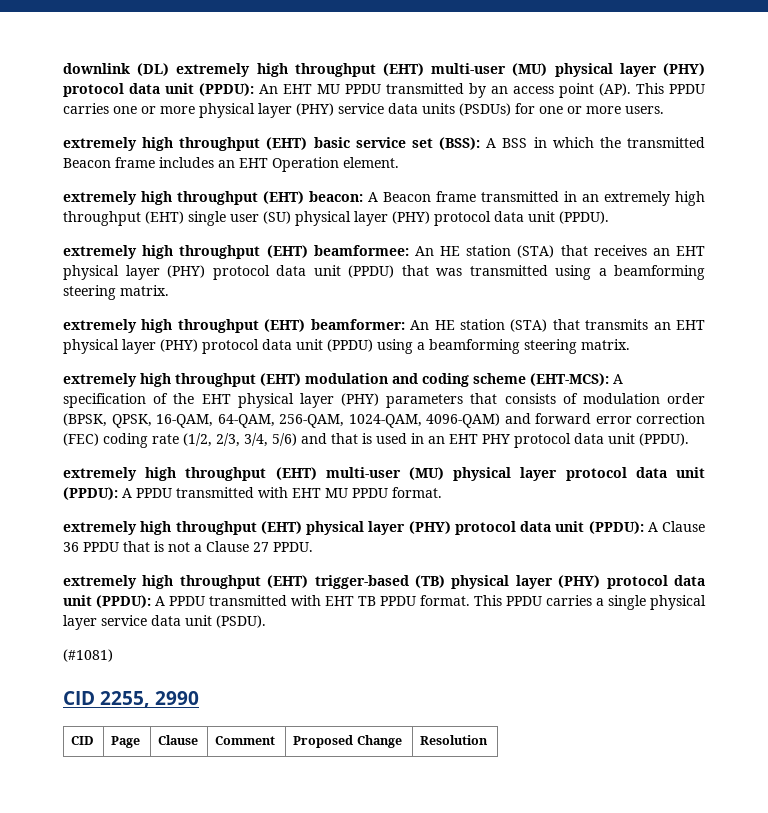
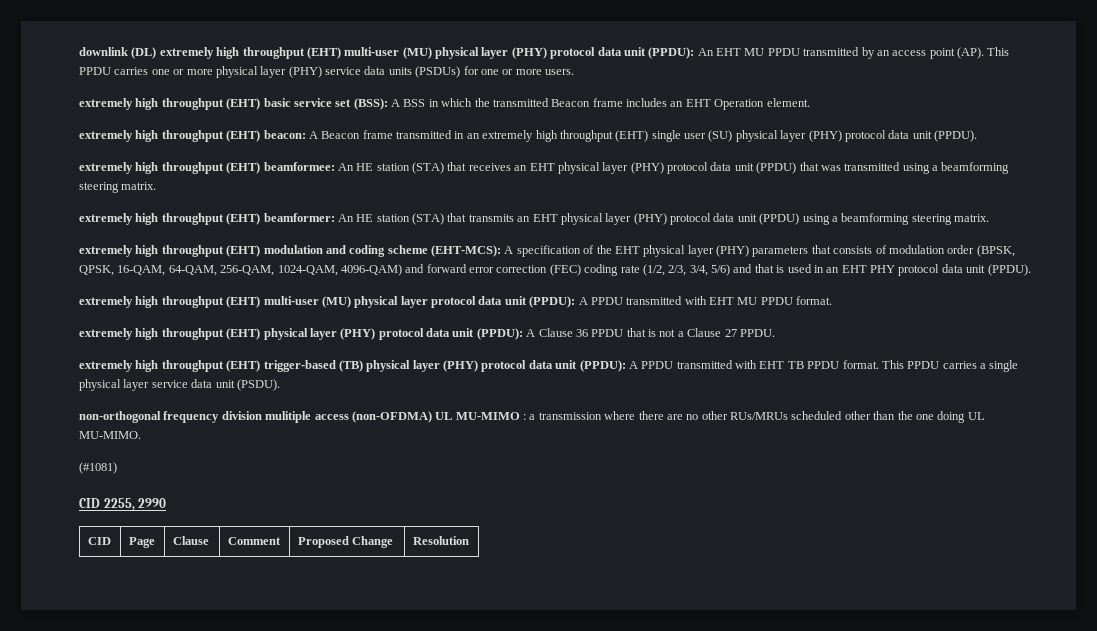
+ non-orthogonal frequency division mulitiple access (non-OFDMA) UL MU-MIMO : a transmission where there are no other RUs/MRUs scheduled other than the one doing UL MU-MIMO.

